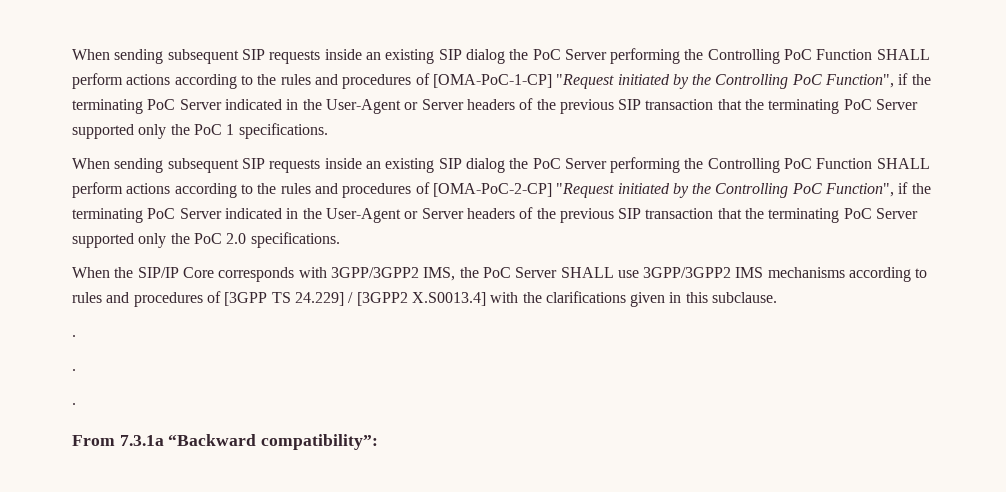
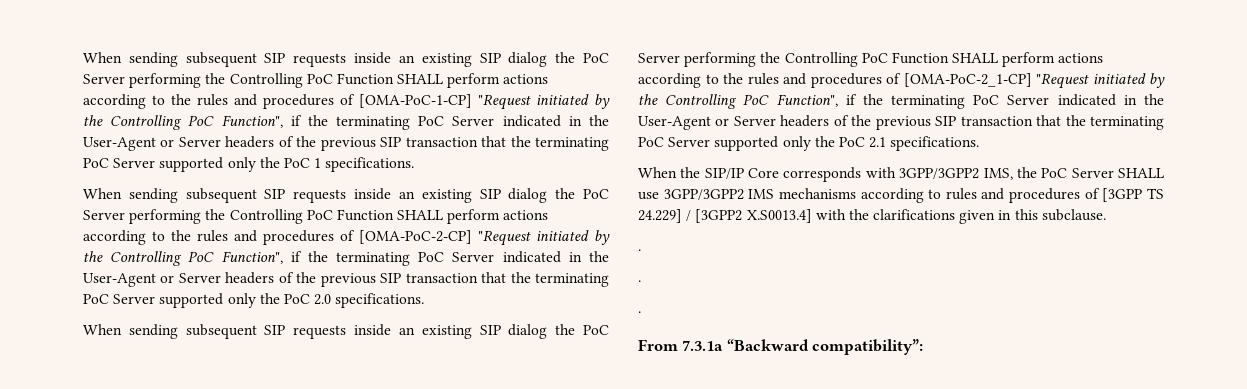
+ When sending subsequent SIP requests inside an existing SIP dialog the PoC Server performing the Controlling PoC Function SHALL perform actions according to the rules and procedures of [OMA-PoC-2_1-CP] "Request initiated by the Controlling PoC Function", if the terminating PoC Server indicated in the User-Agent or Server headers of the previous SIP transaction that the terminating PoC Server supported only the PoC 2.1 specifications.

